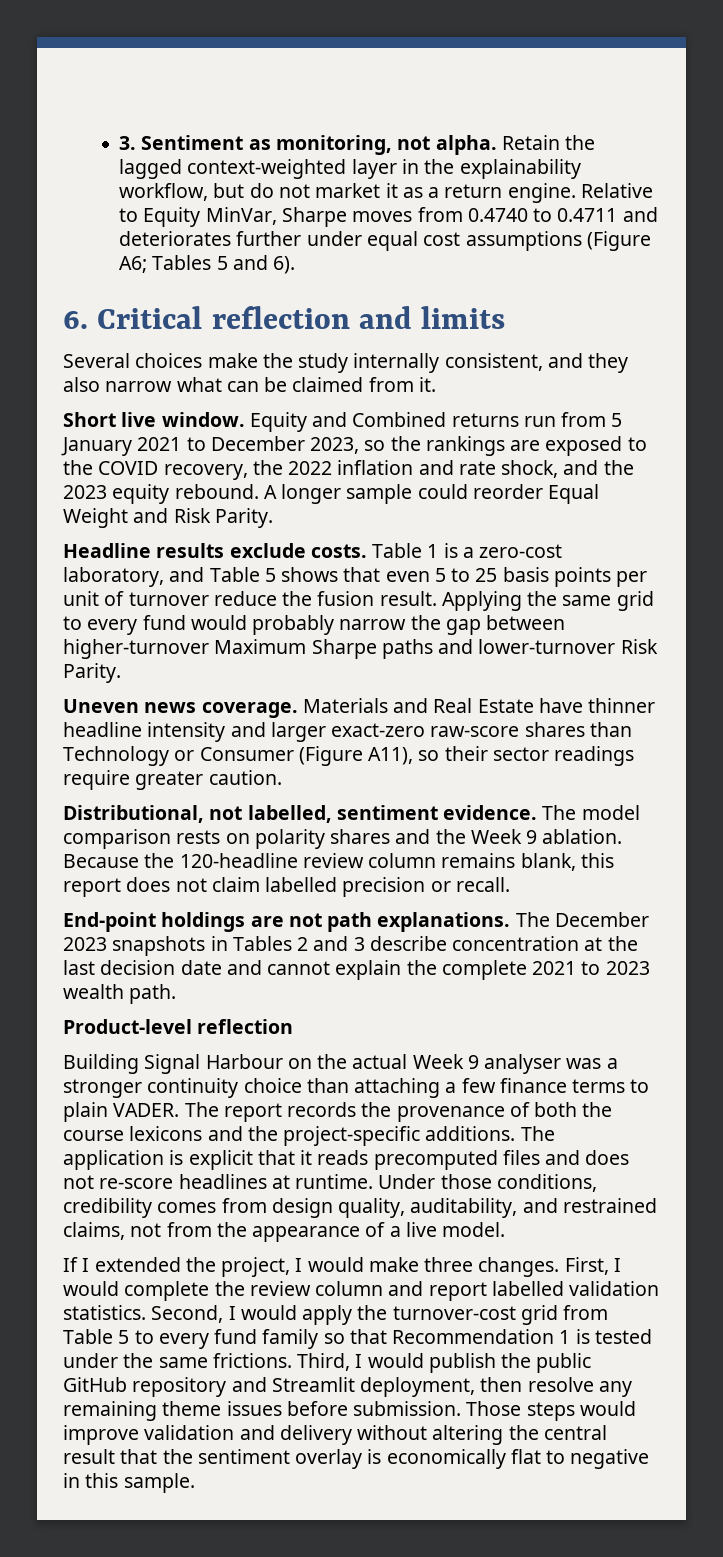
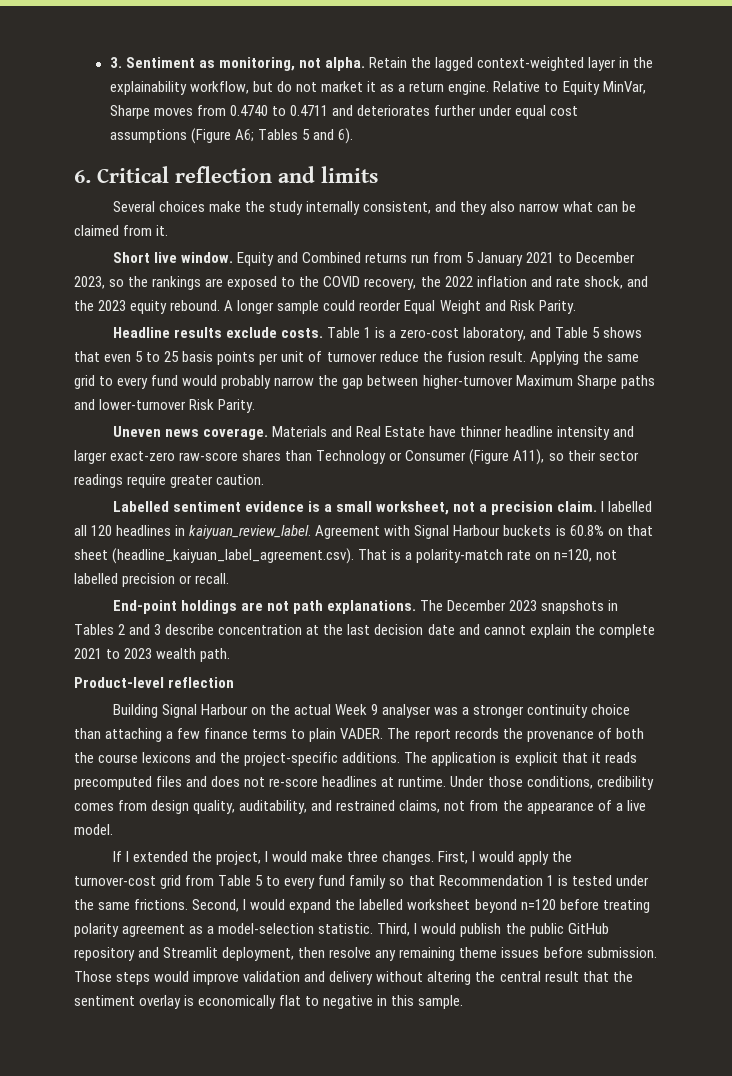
- Distributional, not labelled, sentiment evidence. The model comparison rests on polarity shares and the Week 9 ablation. Because the 120-headline review column remains blank, this report does not claim labelled precision or recall.
+ Labelled sentiment evidence is a small worksheet, not a precision claim. I labelled all 120 headlines in kaiyuan_review_label. Agreement with Signal Harbour buckets is 60.8% on that sheet (headline_kaiyuan_label_agreement.csv). That is a polarity-match rate on n=120, not labelled precision or recall.
- First, I would complete the review column and report labelled validation statistics. Second, I would apply the turnover-cost grid from Table 5 to every fund family so that Recommendation 1 is tested under the same frictions.
+ First, I would apply the turnover-cost grid from Table 5 to every fund family so that Recommendation 1 is tested under the same frictions.
+ Second, I would expand the labelled worksheet beyond n=120 before treating polarity agreement as a model-selection statistic.

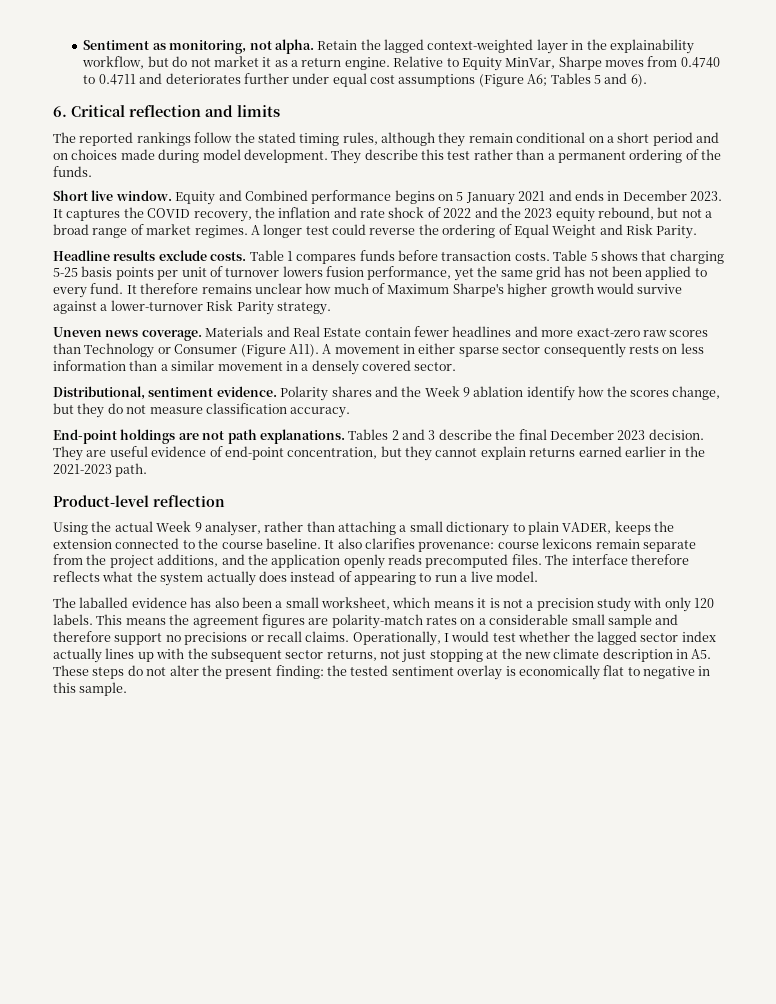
- 3. Sentiment as monitoring, not alpha.
+ Sentiment as monitoring, not alpha.
- Several choices make the study internally consistent, and they also narrow what can be claimed from it.
+ The reported rankings follow the stated timing rules, although they remain conditional on a short period and on choices made during model development. They describe this test rather than a permanent ordering of the funds.
- Equity and Combined returns run from 5 January 2021 to December 2023, so the rankings are exposed to the COVID recovery, the 2022 inflation and rate shock, and the 2023 equity rebound. A longer sample could reorder Equal Weight and Risk Parity.
+ Equity and Combined performance begins on 5 January 2021 and ends in December 2023. It captures the COVID recovery, the inflation and rate shock of 2022 and the 2023 equity rebound, but not a broad range of market regimes. A longer test could reverse the ordering of Equal Weight and Risk Parity.
- Table 1 is a zero-cost laboratory, and Table 5 shows that even 5 to 25 basis points per unit of turnover reduce the fusion result. Applying the same grid to every fund would probably narrow the gap between higher-turnover Maximum Sharpe paths and lower-turnover Risk Parity.
+ Table 1 compares funds before transaction costs. Table 5 shows that charging 5-25 basis points per unit of turnover lowers fusion performance, yet the same grid has not been applied to every fund. It therefore remains unclear how much of Maximum Sharpe's higher growth would survive against a lower-turnover Risk Parity strategy.
- Materials and Real Estate have thinner headline intensity and larger exact-zero raw-score shares than Technology or Consumer (Figure A11), so their sector readings require greater caution.
- Labelled sentiment evidence is a small worksheet, not a precision claim. I labelled all 120 headlines in kaiyuan_review_label. Agreement with Signal Harbour buckets is 60.8% on that sheet (headline_kaiyuan_label_agreement.csv). That is a polarity-match rate on n=120, not labelled precision or recall.
+ Materials and Real Estate contain fewer headlines and more exact-zero raw scores than Technology or Consumer (Figure A11). A movement in either sparse sector consequently rests on less information than a similar movement in a densely covered sector.
+ Distributional, sentiment evidence. Polarity shares and the Week 9 ablation identify how the scores change, but they do not measure classification accuracy.
- The December 2023 snapshots in Tables 2 and 3 describe concentration at the last decision date and cannot explain the complete 2021 to 2023 wealth path.
+ Tables 2 and 3 describe the final December 2023 decision. They are useful evidence of end-point concentration, but they cannot explain returns earned earlier in the 2021-2023 path.
  Product-level reflection
- Building Signal Harbour on the actual Week 9 analyser was a stronger continuity choice than attaching a few finance terms to plain VADER. The report records the provenance of both the course lexicons and the project-specific additions. The application is explicit that it reads precomputed files and does not re-score headlines at runtime. Under those conditions, credibility comes from design quality, auditability, and restrained claims, not from the appearance of a live model.
- If I extended the project, I would make three changes. First, I would apply the turnover-cost grid from Table 5 to every fund family so that Recommendation 1 is tested under the same frictions. Second, I would expand the labelled worksheet beyond n=120 before treating polarity agreement as a model-selection statistic. Third, I would publish the public GitHub repository and Streamlit deployment, then resolve any remaining theme issues before submission. Those steps would improve validation and delivery without altering the central result that the sentiment overlay is economically flat to negative in this sample.
+ Using the actual Week 9 analyser, rather than attaching a small dictionary to plain VADER, keeps the extension connected to the course baseline. It also clarifies provenance: course lexicons remain separate from the project additions, and the application openly reads precomputed files. The interface therefore reflects what the system actually does instead of appearing to run a live model.
+ The laballed evidence has also been a small worksheet, which means it is not a precision study with only 120 labels. This means the agreement figures are polarity-match rates on a considerable small sample and therefore support no precisions or recall claims. Operationally, I would test whether the lagged sector index actually lines up with the subsequent sector returns, not just stopping at the new climate description in A5. These steps do not alter the present finding: the tested sentiment overlay is economically flat to negative in this sample.

